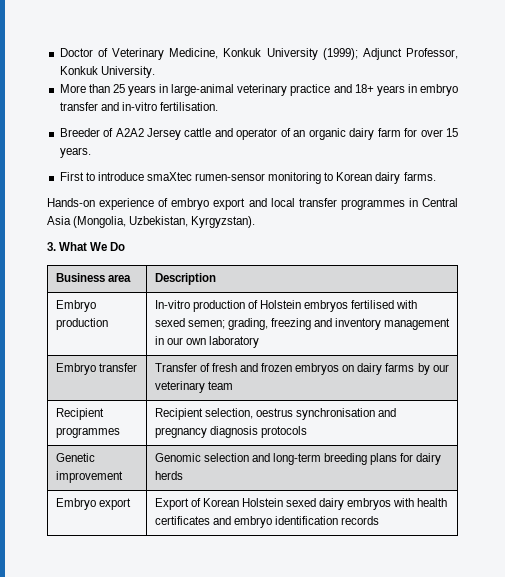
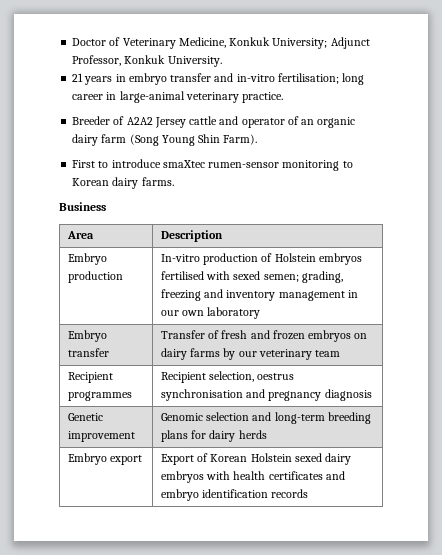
- Doctor of Veterinary Medicine, Konkuk University (1999); Adjunct Professor, Konkuk University.
+ Doctor of Veterinary Medicine, Konkuk University; Adjunct Professor, Konkuk University.
- More than 25 years in large-animal veterinary practice and 18+ years in embryo transfer and in-vitro fertilisation.
+ 21 years in embryo transfer and in-vitro fertilisation; long career in large-animal veterinary practice.
- Breeder of A2A2 Jersey cattle and operator of an organic dairy farm for over 15 years.
+ Breeder of A2A2 Jersey cattle and operator of an organic dairy farm (Song Young Shin Farm).
- Hands-on experience of embryo export and local transfer programmes in Central Asia (Mongolia, Uzbekistan, Kyrgyzstan).
- 3. What We Do
- Business area | Description
+ Business
+ Area | Description
- Recipient programmes | Recipient selection, oestrus synchronisation and pregnancy diagnosis protocols
+ Recipient programmes | Recipient selection, oestrus synchronisation and pregnancy diagnosis

